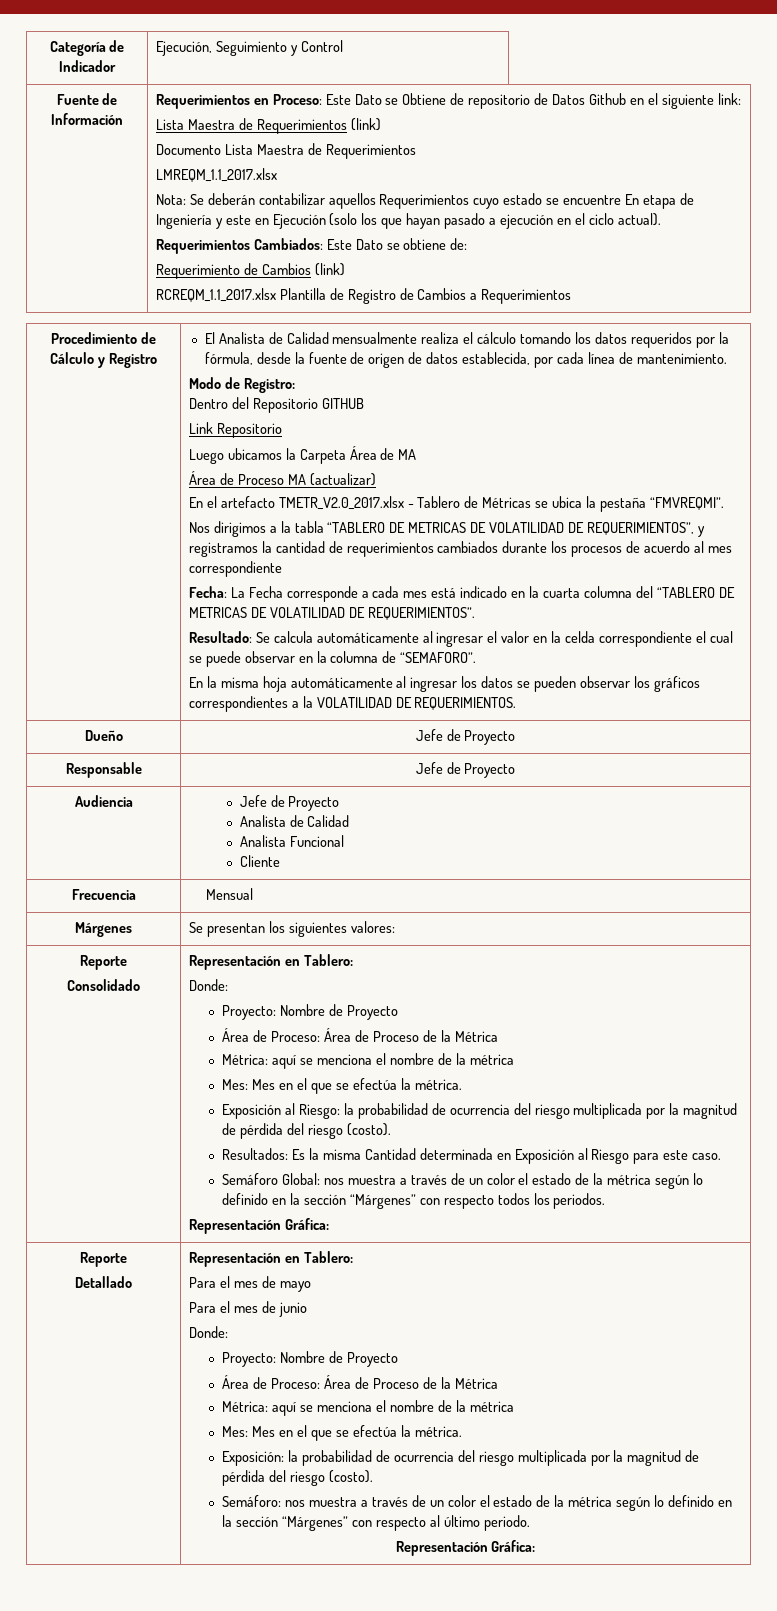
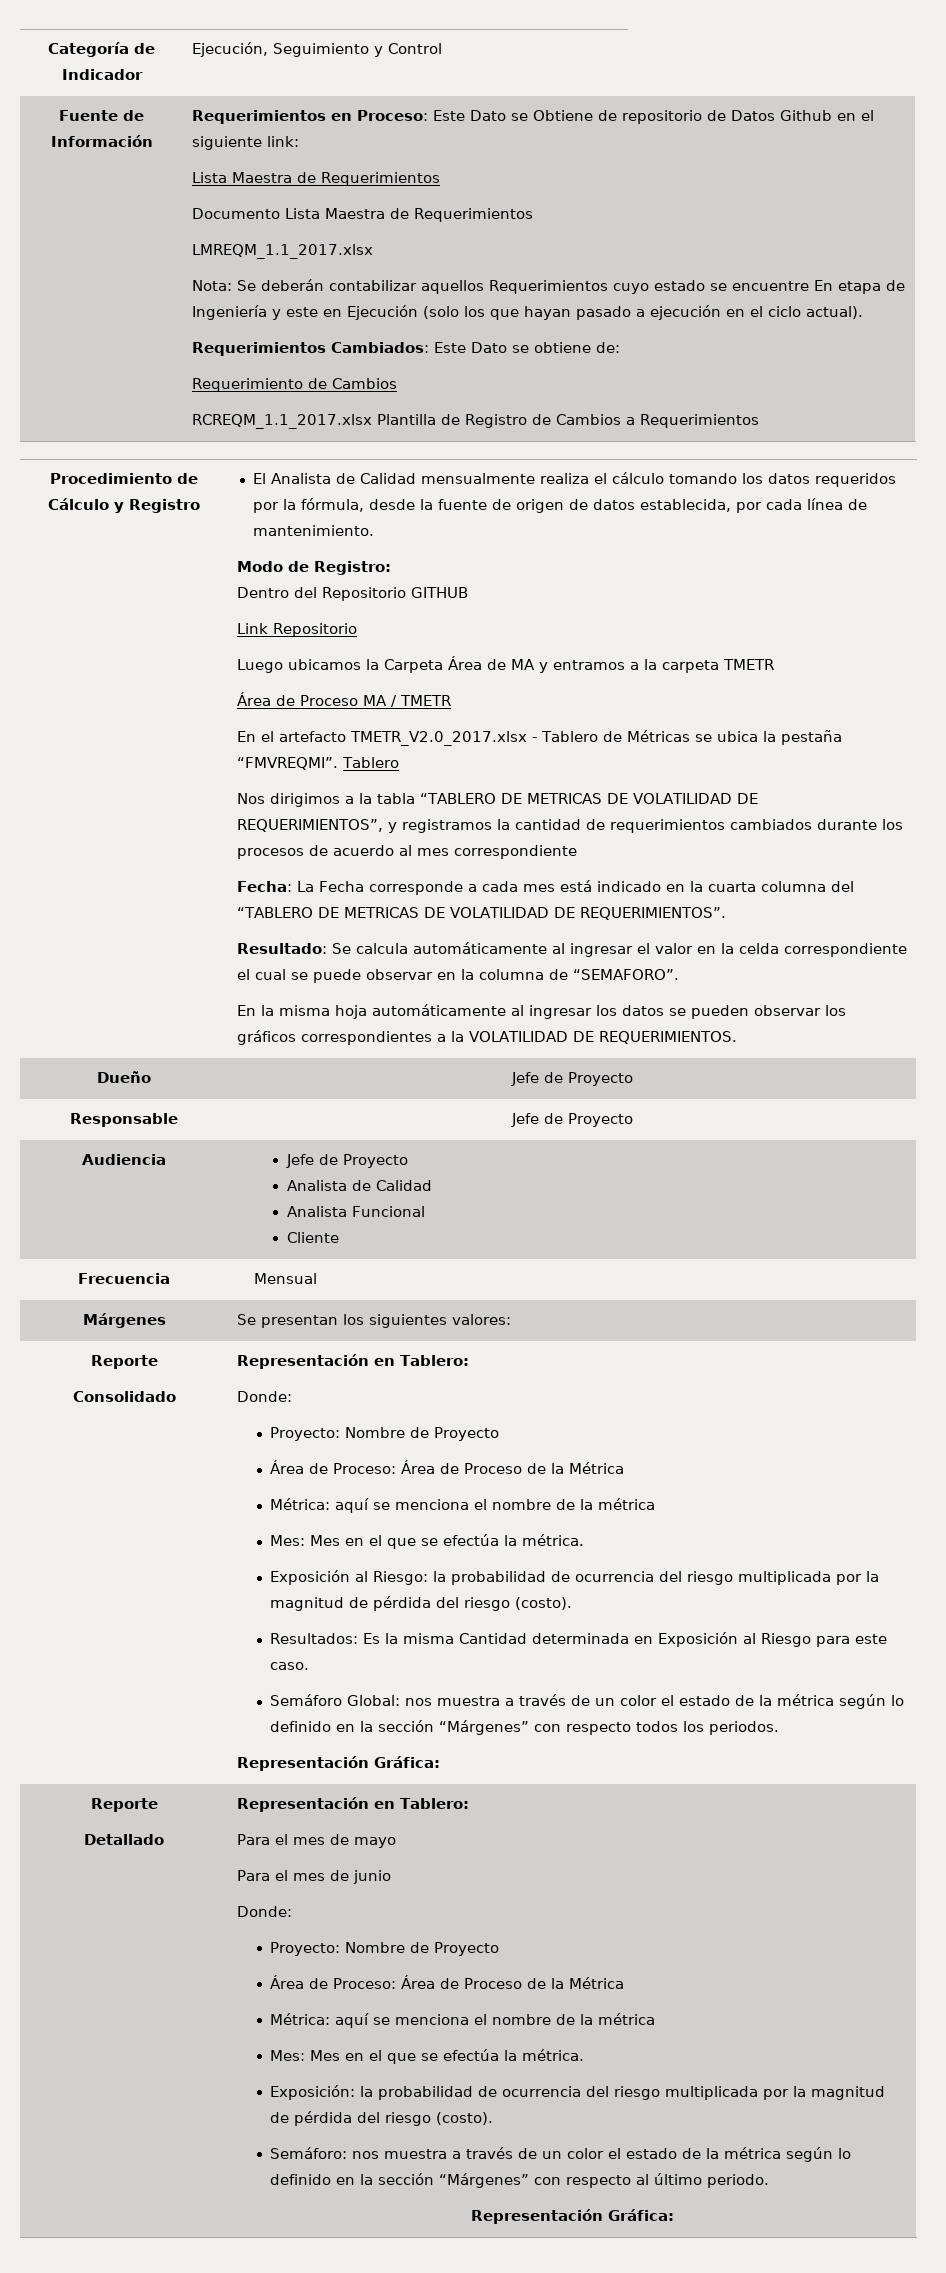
  Requerimientos en Proceso: Este Dato se Obtiene de repositorio de Datos Github en el siguiente link:
- Lista Maestra de Requerimientos (link)
+ Lista Maestra de Requerimientos
- Requerimiento de Cambios (link)
+ Requerimiento de Cambios
- Luego ubicamos la Carpeta Área de MA
+ Luego ubicamos la Carpeta Área de MA y entramos a la carpeta TMETR
- Área de Proceso MA (actualizar)
+ Área de Proceso MA / TMETR
- En el artefacto TMETR_V2.0_2017.xlsx - Tablero de Métricas se ubica la pestaña “FMVREQMI”.
+ En el artefacto TMETR_V2.0_2017.xlsx - Tablero de Métricas se ubica la pestaña “FMVREQMI”. Tablero

